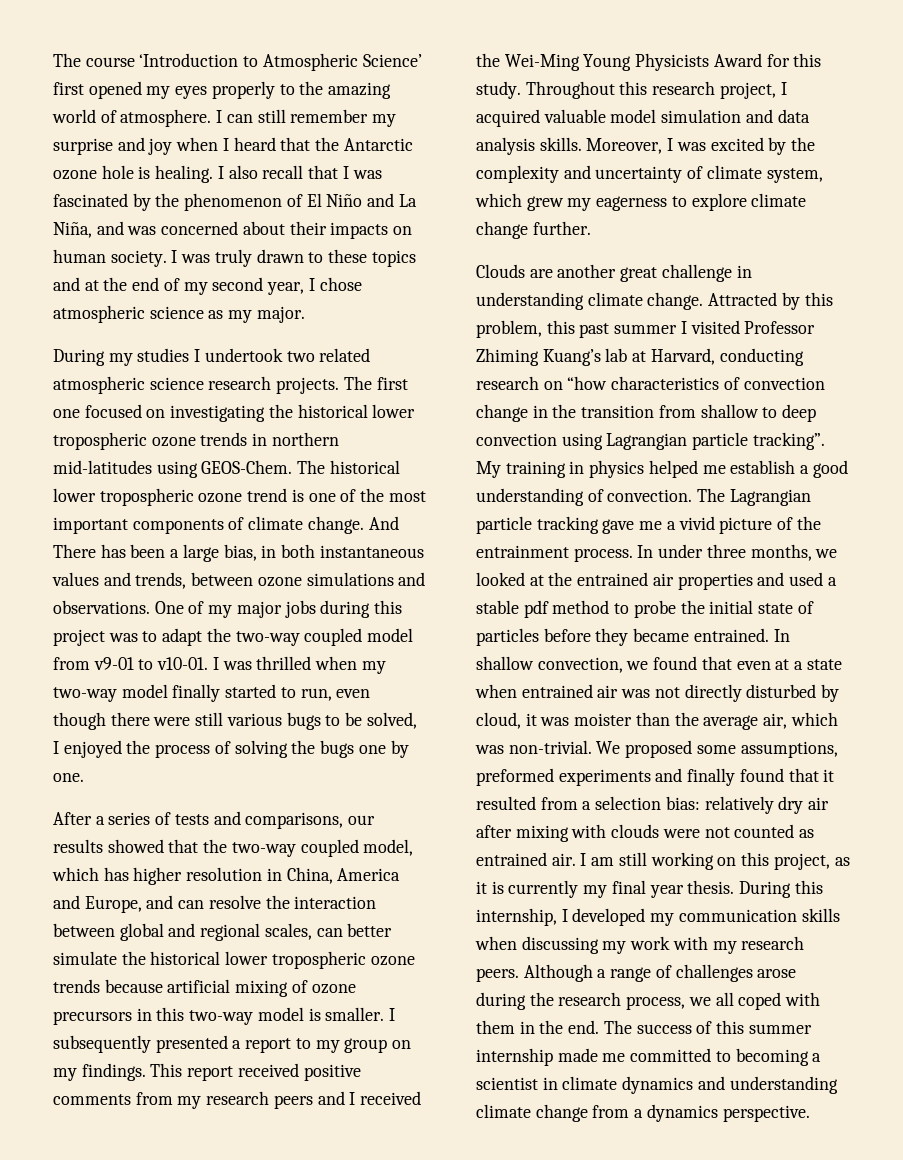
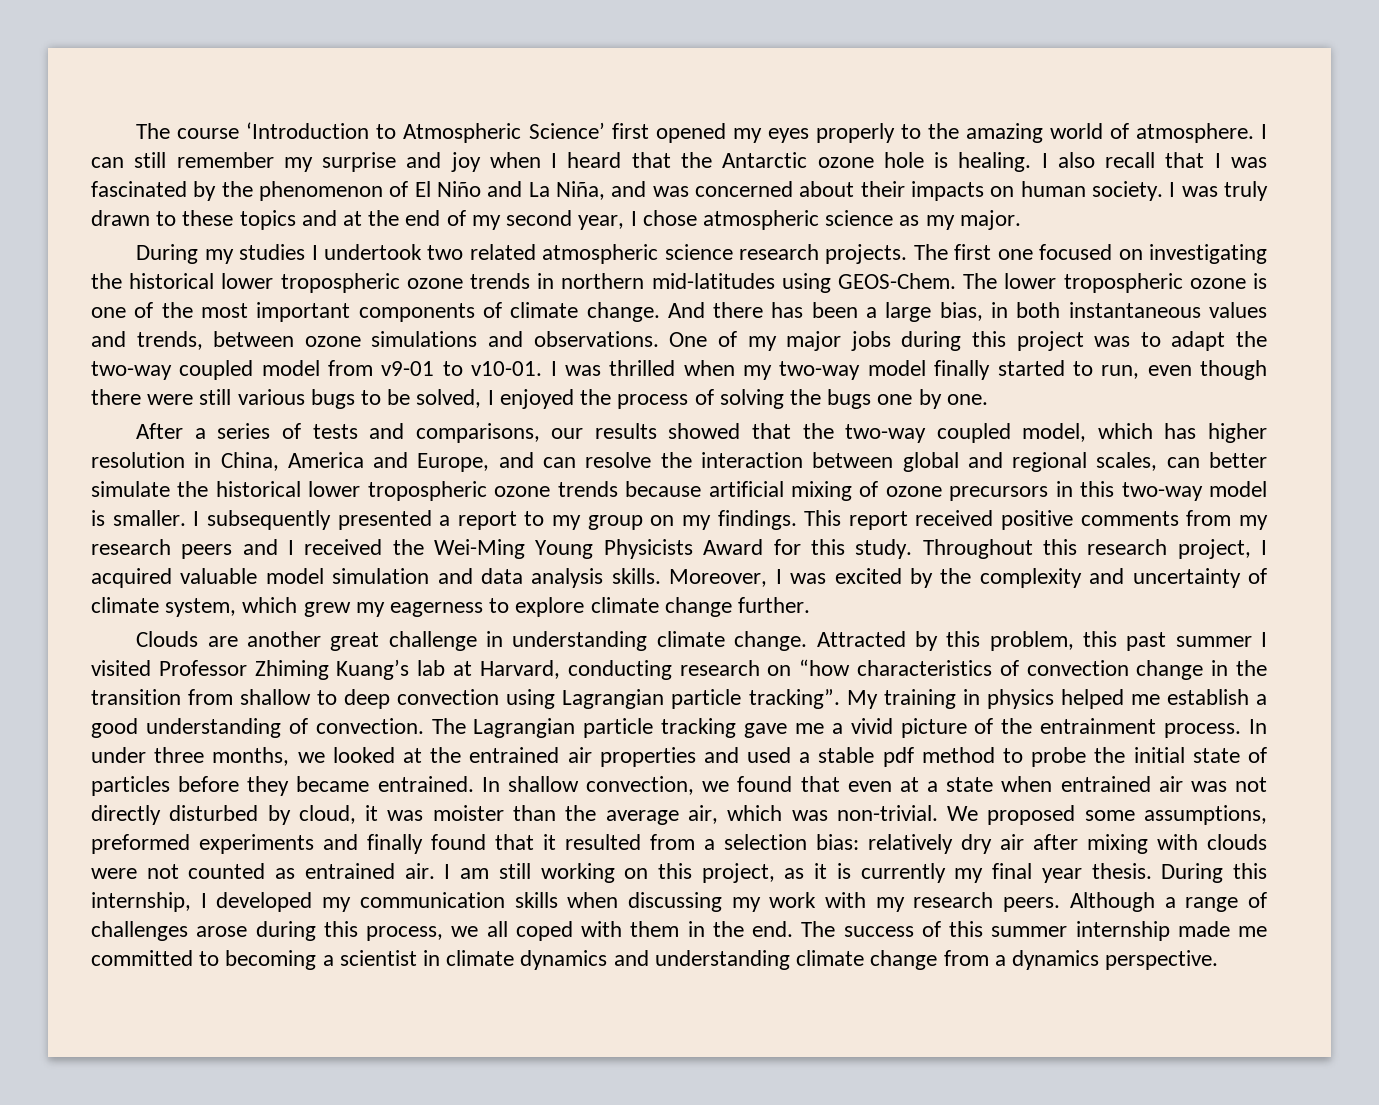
- The historical lower tropospheric ozone trend is one of the most important components of climate change.
+ The lower tropospheric ozone is one of the most important components of climate change.
- And There has been a large bias, in both instantaneous values and trends, between ozone simulations and observations.
+ And there has been a large bias, in both instantaneous values and trends, between ozone simulations and observations.
- Although a range of challenges arose during the research process, we all coped with them in the end.
+ Although a range of challenges arose during this process, we all coped with them in the end.

